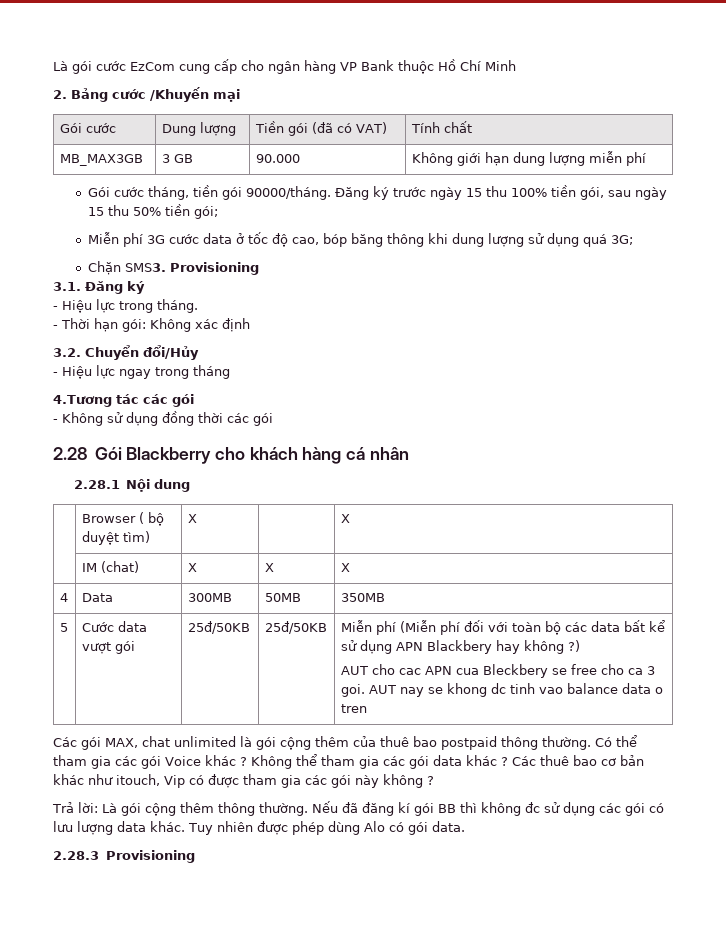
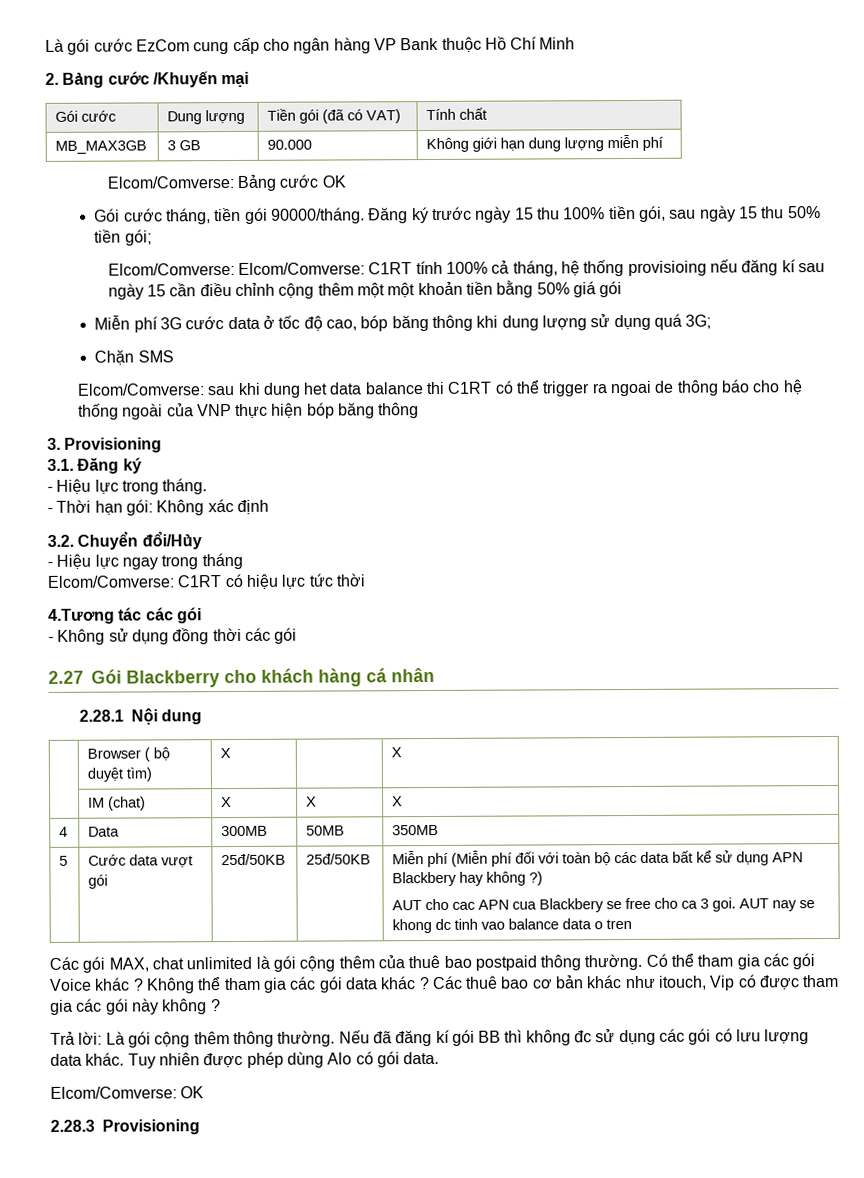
+ Elcom/Comverse: Bảng cước OK
+ Elcom/Comverse: Elcom/Comverse: C1RT tính 100% cả tháng, hệ thống provisioing nếu đăng kí sau ngày 15 cần điều chỉnh cộng thêm một một khoản tiền bằng 50% giá gói
- Chặn SMS3. Provisioning
+ Chặn SMS
+ Elcom/Comverse: sau khi dung het data balance thi C1RT có thể trigger ra ngoai de thông báo cho hệ thống ngoài của VNP thực hiện bóp băng thông
+ 3. Provisioning
+ Elcom/Comverse: C1RT có hiệu lực tức thời
- 2.28 Gói Blackberry cho khách hàng cá nhân
+ 2.27 Gói Blackberry cho khách hàng cá nhân
- AUT cho cac APN cua Bleckbery se free cho ca 3 goi.
+ AUT cho cac APN cua Blackbery se free cho ca 3 goi.
+ Elcom/Comverse: OK

